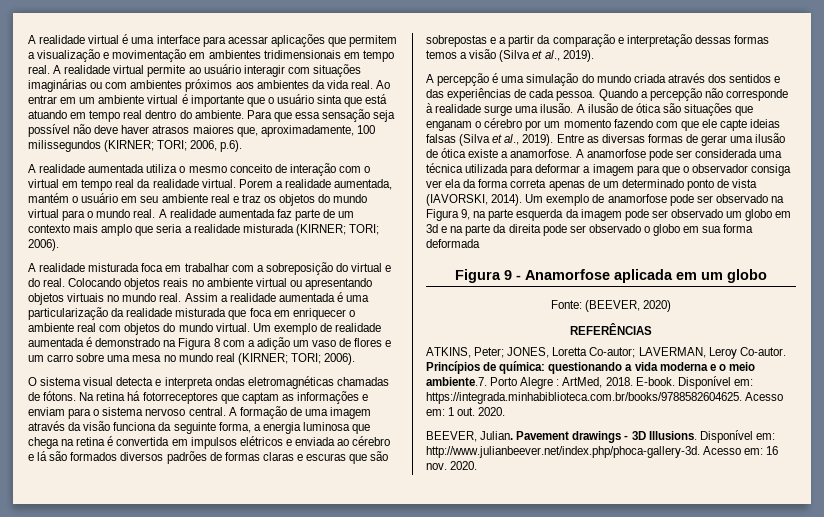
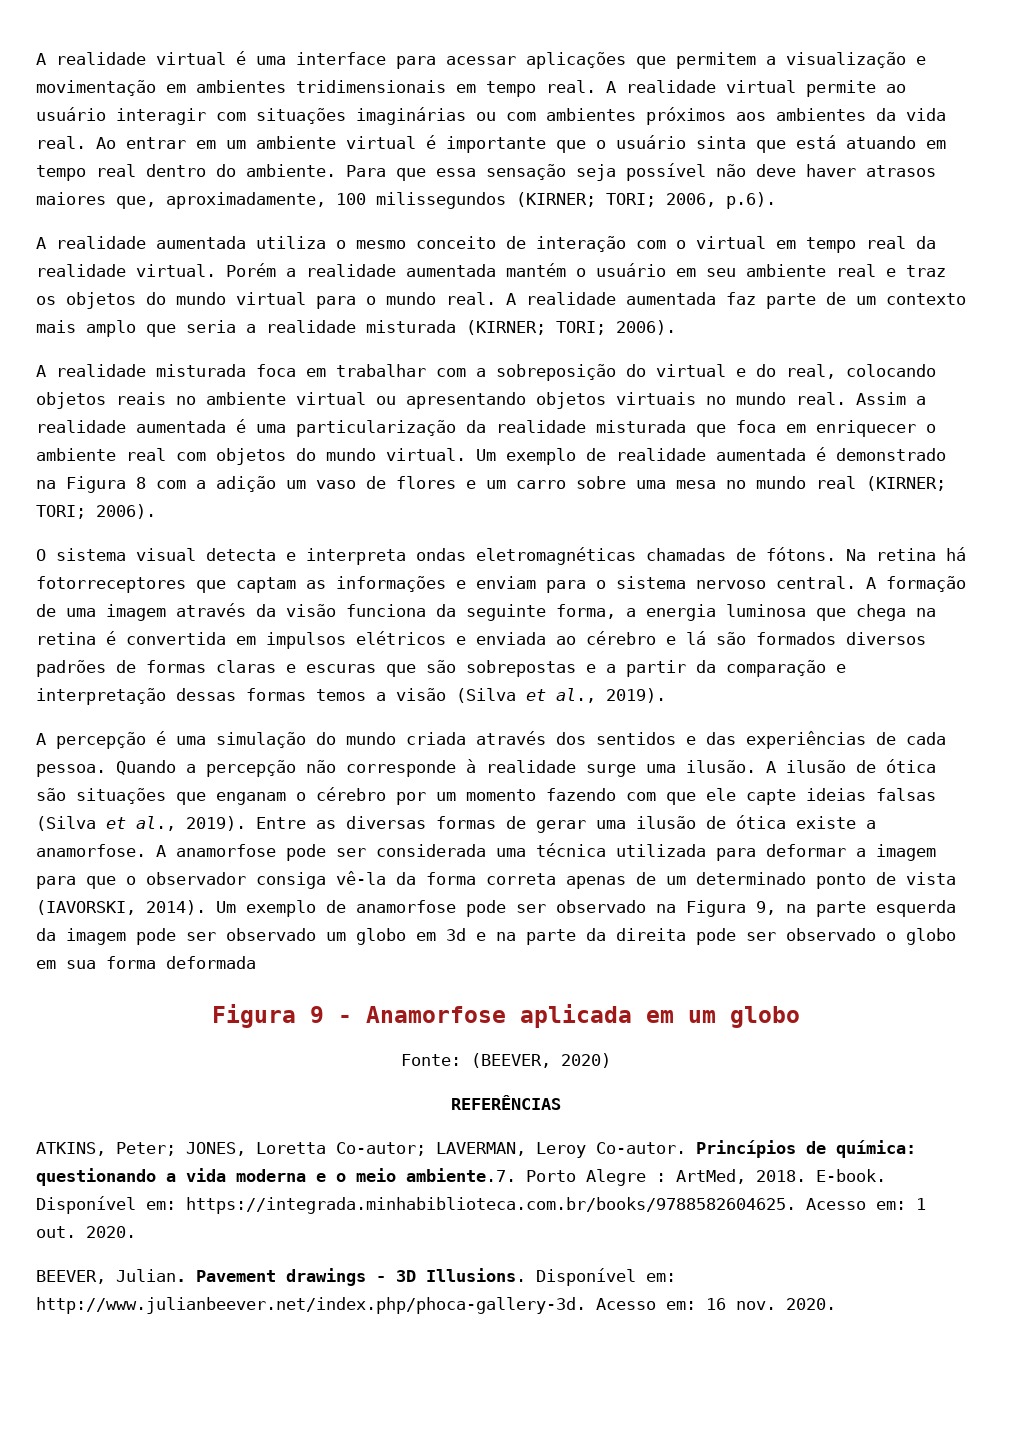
- Porem a realidade aumentada, mantém o usuário em seu ambiente real e traz os objetos do mundo virtual para o mundo real.
+ Porém a realidade aumentada mantém o usuário em seu ambiente real e traz os objetos do mundo virtual para o mundo real.
- A realidade misturada foca em trabalhar com a sobreposição do virtual e do real. Colocando objetos reais no ambiente virtual ou apresentando objetos virtuais no mundo real.
+ A realidade misturada foca em trabalhar com a sobreposição do virtual e do real, colocando objetos reais no ambiente virtual ou apresentando objetos virtuais no mundo real.
- A anamorfose pode ser considerada uma técnica utilizada para deformar a imagem para que o observador consiga ver ela da forma correta apenas de um determinado ponto de vista (IAVORSKI, 2014).
+ A anamorfose pode ser considerada uma técnica utilizada para deformar a imagem para que o observador consiga vê-la da forma correta apenas de um determinado ponto de vista (IAVORSKI, 2014).

